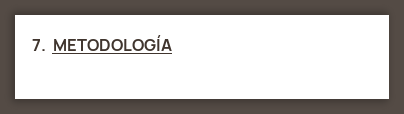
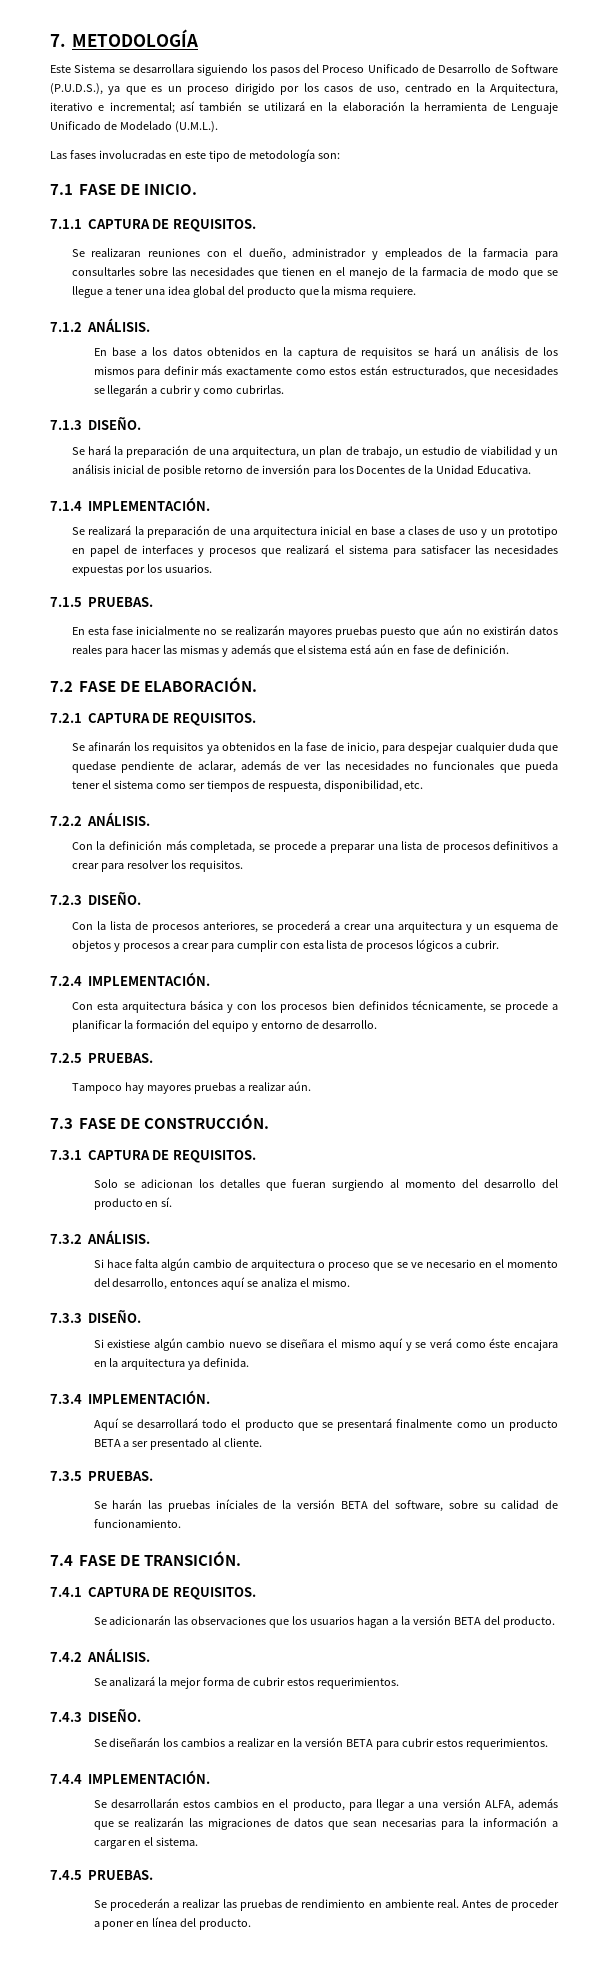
+ Este Sistema se desarrollara siguiendo los pasos del Proceso Unificado de Desarrollo de Software (P.U.D.S.), ya que es un proceso dirigido por los casos de uso, centrado en la Arquitectura, iterativo e incremental; así también se utilizará en la elaboración la herramienta de Lenguaje Unificado de Modelado (U.M.L.).
+ Las fases involucradas en este tipo de metodología son:
+ 7.1 FASE DE INICIO.
+ 7.1.1 CAPTURA DE REQUISITOS.
+ Se realizaran reuniones con el dueño, administrador y empleados de la farmacia para consultarles sobre las necesidades que tienen en el manejo de la farmacia de modo que se llegue a tener una idea global del producto que la misma requiere.
+ 7.1.2 ANÁLISIS.
+ En base a los datos obtenidos en la captura de requisitos se hará un análisis de los mismos para definir más exactamente como estos están estructurados, que necesidades se llegarán a cubrir y como cubrirlas.
+ 7.1.3 DISEÑO.
+ Se hará la preparación de una arquitectura, un plan de trabajo, un estudio de viabilidad y un análisis inicial de posible retorno de inversión para los Docentes de la Unidad Educativa.
+ 7.1.4 IMPLEMENTACIÓN.
+ Se realizará la preparación de una arquitectura inicial en base a clases de uso y un prototipo en papel de interfaces y procesos que realizará el sistema para satisfacer las necesidades expuestas por los usuarios.
+ 7.1.5 PRUEBAS.
+ En esta fase inicialmente no se realizarán mayores pruebas puesto que aún no existirán datos reales para hacer las mismas y además que el sistema está aún en fase de definición.
+ 7.2 FASE DE ELABORACIÓN.
+ 7.2.1 CAPTURA DE REQUISITOS.
+ Se afinarán los requisitos ya obtenidos en la fase de inicio, para despejar cualquier duda que quedase pendiente de aclarar, además de ver las necesidades no funcionales que pueda tener el sistema como ser tiempos de respuesta, disponibilidad, etc.
+ 7.2.2 ANÁLISIS.
+ Con la definición más completada, se procede a preparar una lista de procesos definitivos a crear para resolver los requisitos.
+ 7.2.3 DISEÑO.
+ Con la lista de procesos anteriores, se procederá a crear una arquitectura y un esquema de objetos y procesos a crear para cumplir con esta lista de procesos lógicos a cubrir.
+ 7.2.4 IMPLEMENTACIÓN.
+ Con esta arquitectura básica y con los procesos bien definidos técnicamente, se procede a planificar la formación del equipo y entorno de desarrollo.
+ 7.2.5 PRUEBAS.
+ Tampoco hay mayores pruebas a realizar aún.
+ 7.3 FASE DE CONSTRUCCIÓN.
+ 7.3.1 CAPTURA DE REQUISITOS.
+ Solo se adicionan los detalles que fueran surgiendo al momento del desarrollo del producto en sí.
+ 7.3.2 ANÁLISIS.
+ Si hace falta algún cambio de arquitectura o proceso que se ve necesario en el momento del desarrollo, entonces aquí se analiza el mismo.
+ 7.3.3 DISEÑO.
+ Si existiese algún cambio nuevo se diseñara el mismo aquí y se verá como éste encajara en la arquitectura ya definida.
+ 7.3.4 IMPLEMENTACIÓN.
+ Aquí se desarrollará todo el producto que se presentará finalmente como un producto BETA a ser presentado al cliente.
+ 7.3.5 PRUEBAS.
+ Se harán las pruebas iníciales de la versión BETA del software, sobre su calidad de funcionamiento.
+ 7.4 FASE DE TRANSICIÓN.
+ 7.4.1 CAPTURA DE REQUISITOS.
+ Se adicionarán las observaciones que los usuarios hagan a la versión BETA del producto.
+ 7.4.2 ANÁLISIS.
+ Se analizará la mejor forma de cubrir estos requerimientos.
+ 7.4.3 DISEÑO.
+ Se diseñarán los cambios a realizar en la versión BETA para cubrir estos requerimientos.
+ 7.4.4 IMPLEMENTACIÓN.
+ Se desarrollarán estos cambios en el producto, para llegar a una versión ALFA, además que se realizarán las migraciones de datos que sean necesarias para la información a cargar en el sistema.
+ 7.4.5 PRUEBAS.
+ Se procederán a realizar las pruebas de rendimiento en ambiente real. Antes de proceder a poner en línea del producto.

